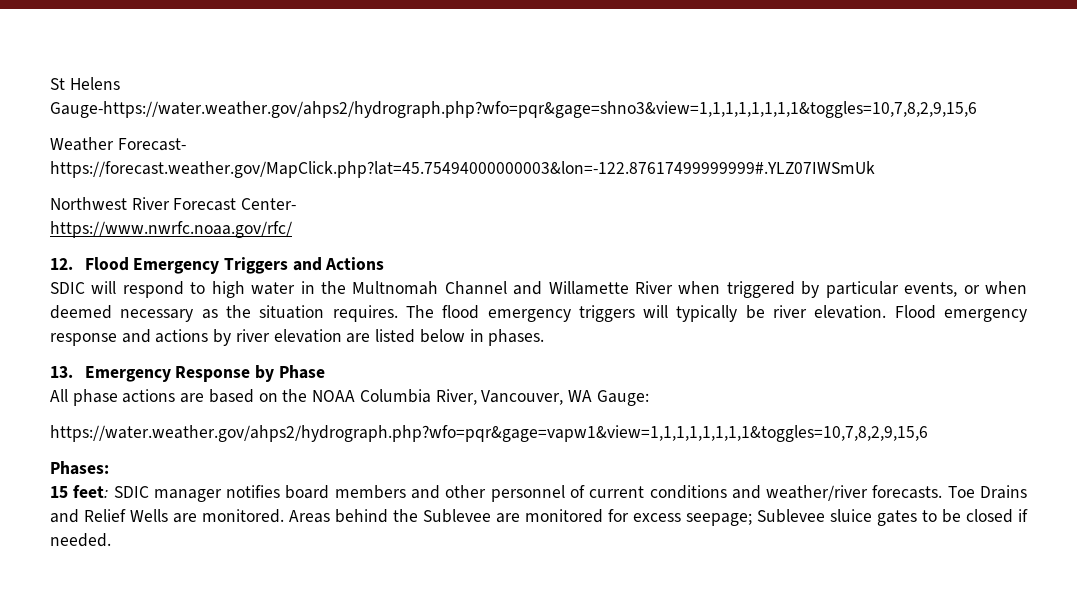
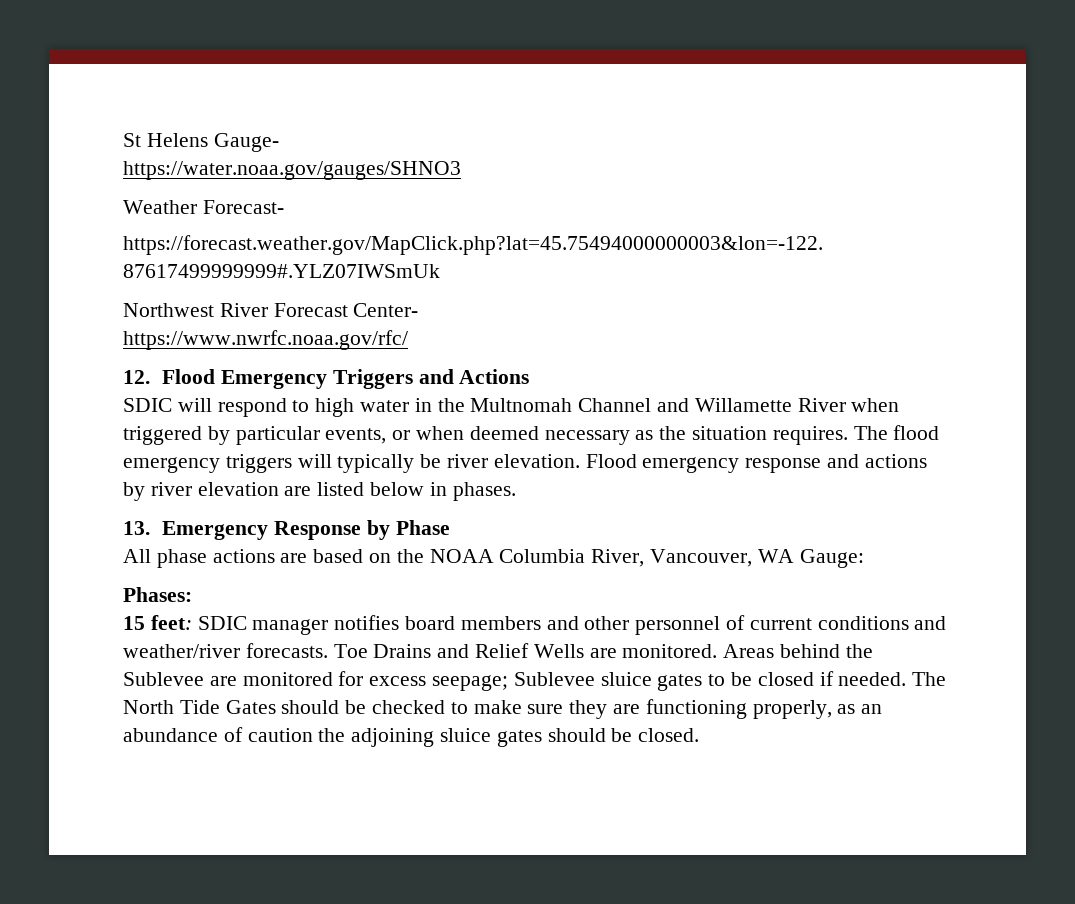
- St Helens Gauge-https://water.weather.gov/ahps2/hydrograph.php?wfo=pqr&gage=shno3&view=1,1,1,1,1,1,1,1&toggles=10,7,8,2,9,15,6
+ St Helens Gauge-
+ https://water.noaa.gov/gauges/SHNO3
- https://water.weather.gov/ahps2/hydrograph.php?wfo=pqr&gage=vapw1&view=1,1,1,1,1,1,1,1&toggles=10,7,8,2,9,15,6
+ The North Tide Gates should be checked to make sure they are functioning properly, as an abundance of caution the adjoining sluice gates should be closed.

